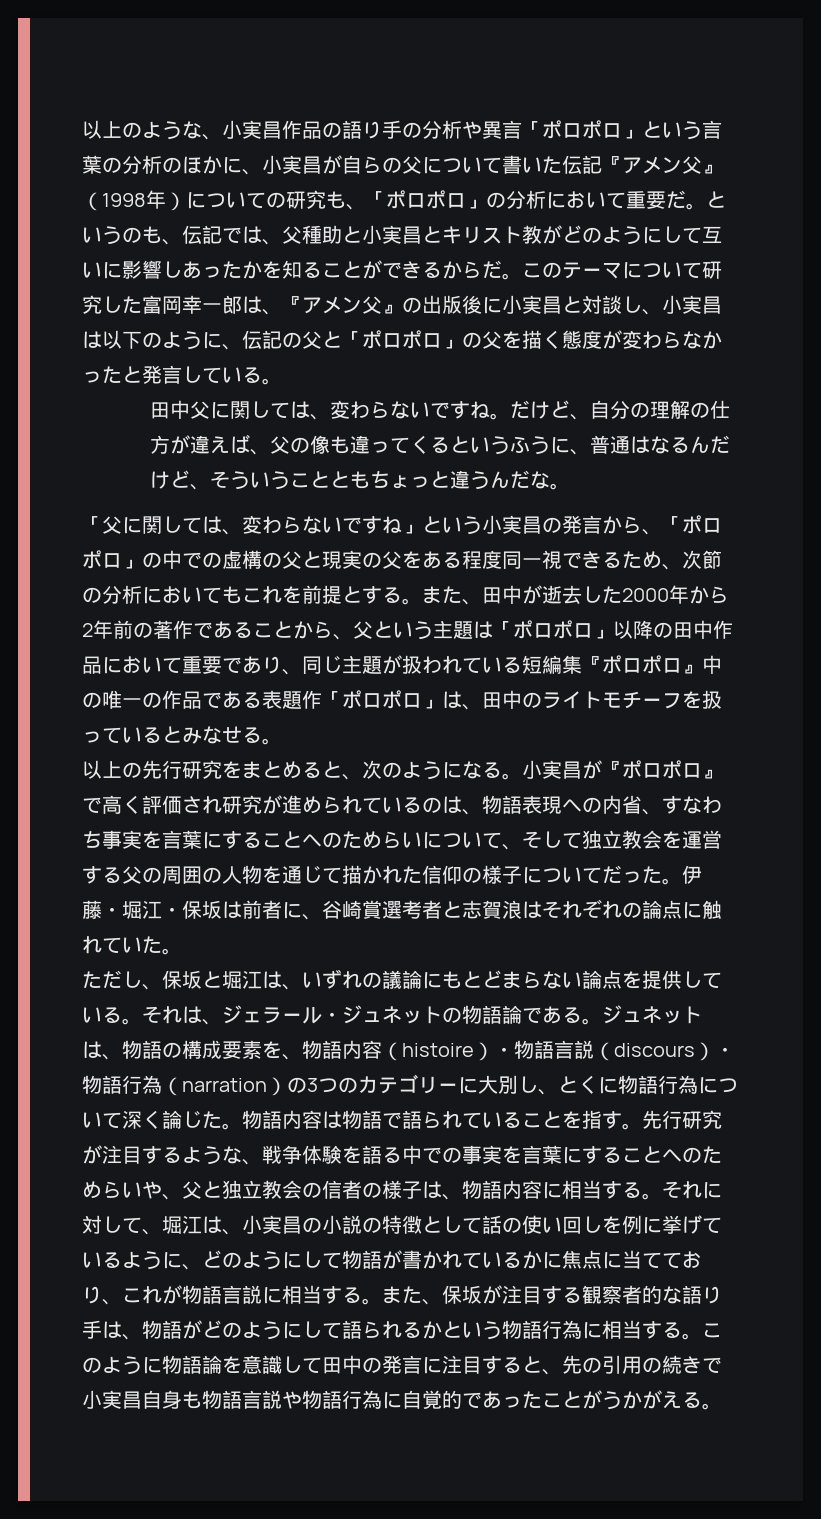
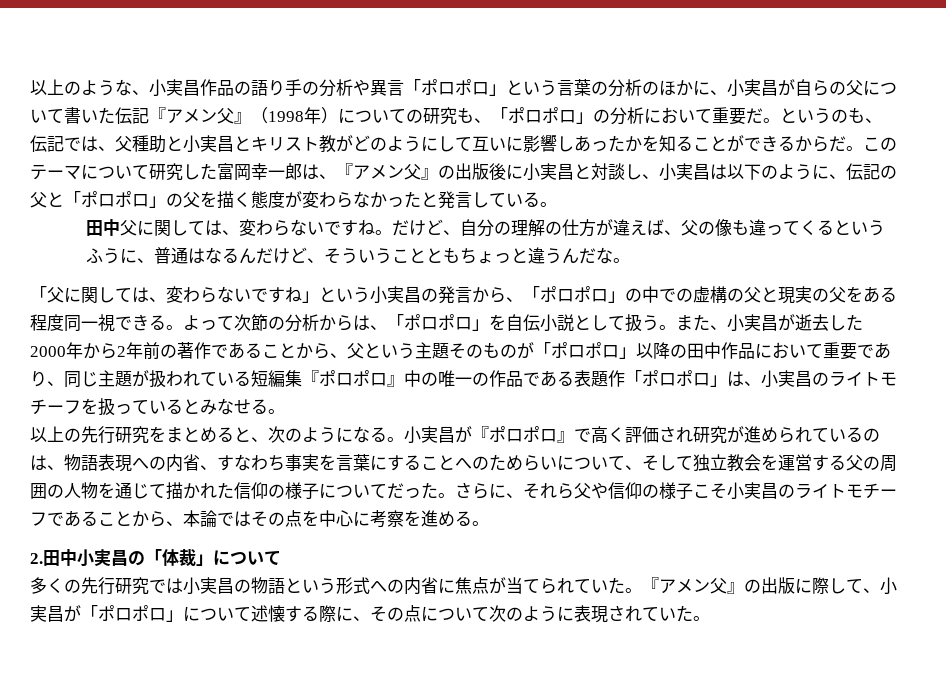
- 「父に関しては、変わらないですね」という小実昌の発言から、「ポロポロ」の中での虚構の父と現実の父をある程度同一視できるため、次節の分析においてもこれを前提とする。また、田中が逝去した2000年から2年前の著作であることから、父という主題は「ポロポロ」以降の田中作品において重要であり、同じ主題が扱われている短編集『ポロポロ』中の唯一の作品である表題作「ポロポロ」は、田中のライトモチーフを扱っているとみなせる。
+ 「父に関しては、変わらないですね」という小実昌の発言から、「ポロポロ」の中での虚構の父と現実の父をある程度同一視できる。よって次節の分析からは、「ポロポロ」を自伝小説として扱う。また、小実昌が逝去した2000年から2年前の著作であることから、父という主題そのものが「ポロポロ」以降の田中作品において重要であり、同じ主題が扱われている短編集『ポロポロ』中の唯一の作品である表題作「ポロポロ」は、小実昌のライトモチーフを扱っているとみなせる。
- 伊藤・堀江・保坂は前者に、谷崎賞選考者と志賀浪はそれぞれの論点に触れていた。
- ただし、保坂と堀江は、いずれの議論にもとどまらない論点を提供している。それは、ジェラール・ジュネットの物語論である。ジュネットは、物語の構成要素を、物語内容（histoire）・物語言説（discours）・物語行為（narration）の3つのカテゴリーに大別し、とくに物語行為について深く論じた。物語内容は物語で語られていることを指す。先行研究が注目するような、戦争体験を語る中での事実を言葉にすることへのためらいや、父と独立教会の信者の様子は、物語内容に相当する。それに対して、堀江は、小実昌の小説の特徴として話の使い回しを例に挙げているように、どのようにして物語が書かれているかに焦点に当てており、これが物語言説に相当する。また、保坂が注目する観察者的な語り手は、物語がどのようにして語られるかという物語行為に相当する。このように物語論を意識して田中の発言に注目すると、先の引用の続きで小実昌自身も物語言説や物語行為に自覚的であったことがうかがえる。
+ さらに、それら父や信仰の様子こそ小実昌のライトモチーフであることから、本論ではその点を中心に考察を進める。
+ 2.田中小実昌の「体裁」について
+ 多くの先行研究では小実昌の物語という形式への内省に焦点が当てられていた。『アメン父』の出版に際して、小実昌が「ポロポロ」について述懐する際に、その点について次のように表現されていた。

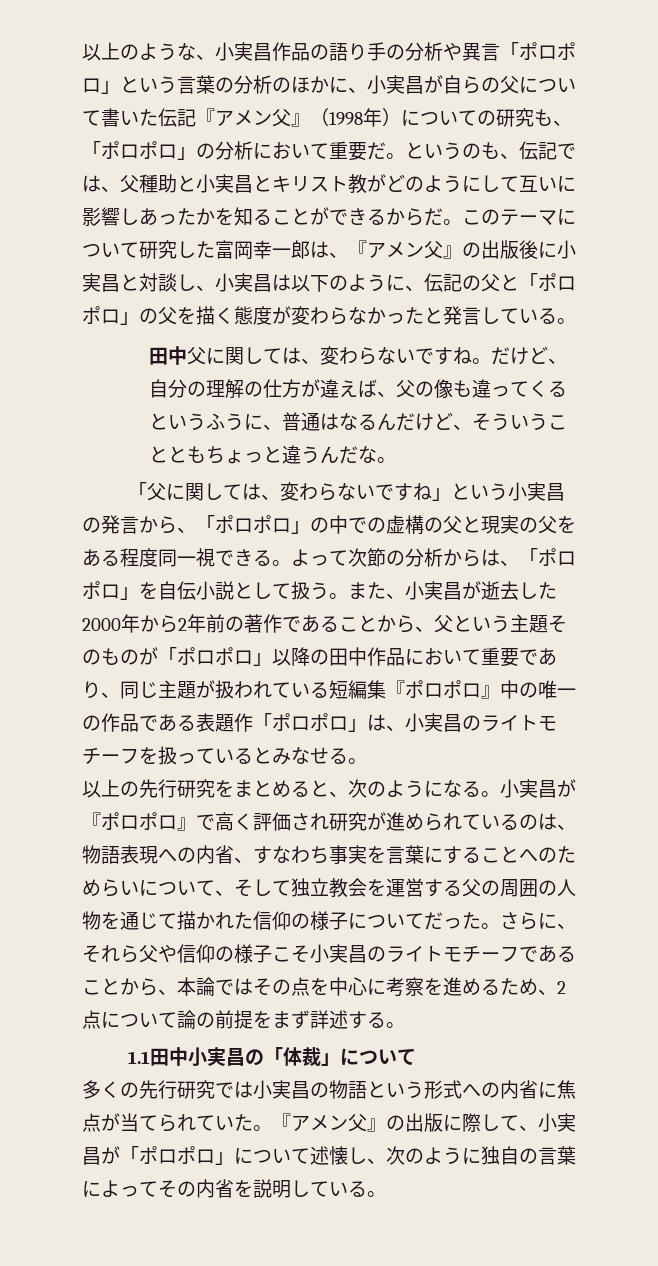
- さらに、それら父や信仰の様子こそ小実昌のライトモチーフであることから、本論ではその点を中心に考察を進める。
- 2.田中小実昌の「体裁」について
+ さらに、それら父や信仰の様子こそ小実昌のライトモチーフであることから、本論ではその点を中心に考察を進めるため、2点について論の前提をまず詳述する。
+ 1.1田中小実昌の「体裁」について
- 『アメン父』の出版に際して、小実昌が「ポロポロ」について述懐する際に、その点について次のように表現されていた。
+ 『アメン父』の出版に際して、小実昌が「ポロポロ」について述懐し、次のように独自の言葉によってその内省を説明している。

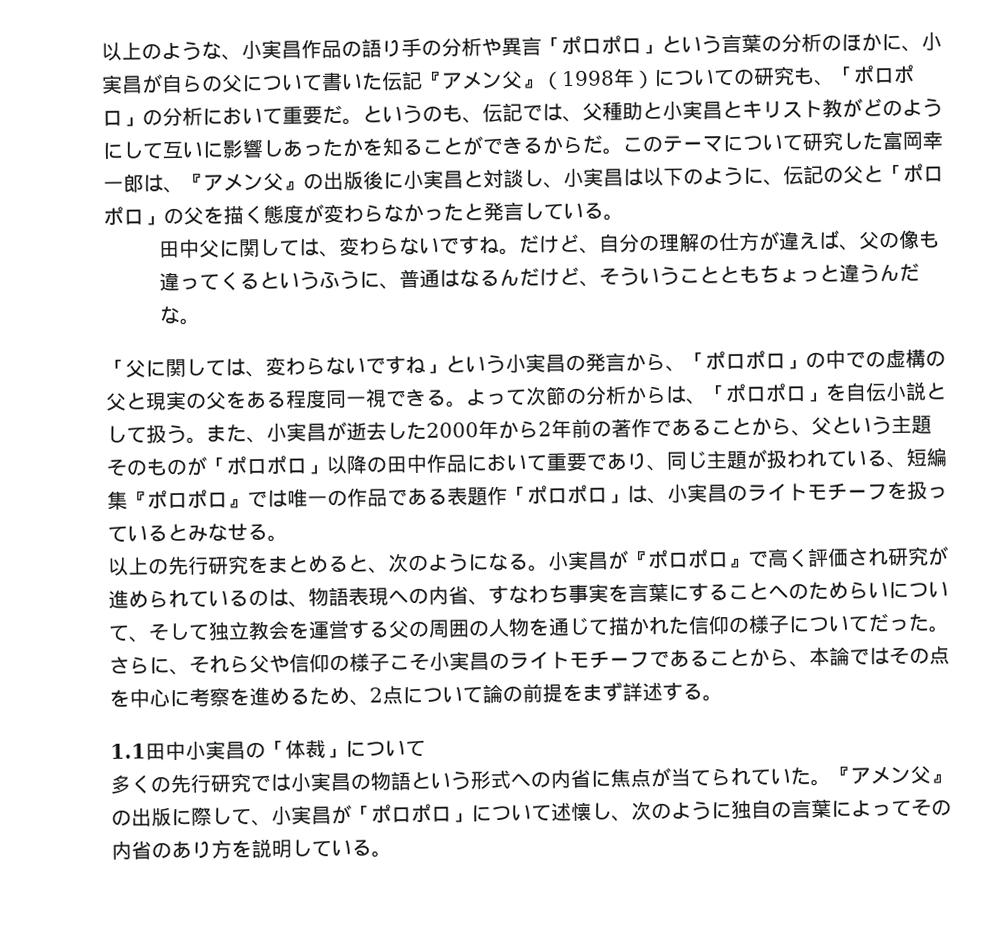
- また、小実昌が逝去した2000年から2年前の著作であることから、父という主題そのものが「ポロポロ」以降の田中作品において重要であり、同じ主題が扱われている短編集『ポロポロ』中の唯一の作品である表題作「ポロポロ」は、小実昌のライトモチーフを扱っているとみなせる。
+ また、小実昌が逝去した2000年から2年前の著作であることから、父という主題そのものが「ポロポロ」以降の田中作品において重要であり、同じ主題が扱われている、短編集『ポロポロ』では唯一の作品である表題作「ポロポロ」は、小実昌のライトモチーフを扱っているとみなせる。
- 『アメン父』の出版に際して、小実昌が「ポロポロ」について述懐し、次のように独自の言葉によってその内省を説明している。
+ 『アメン父』の出版に際して、小実昌が「ポロポロ」について述懐し、次のように独自の言葉によってその内省のあり方を説明している。

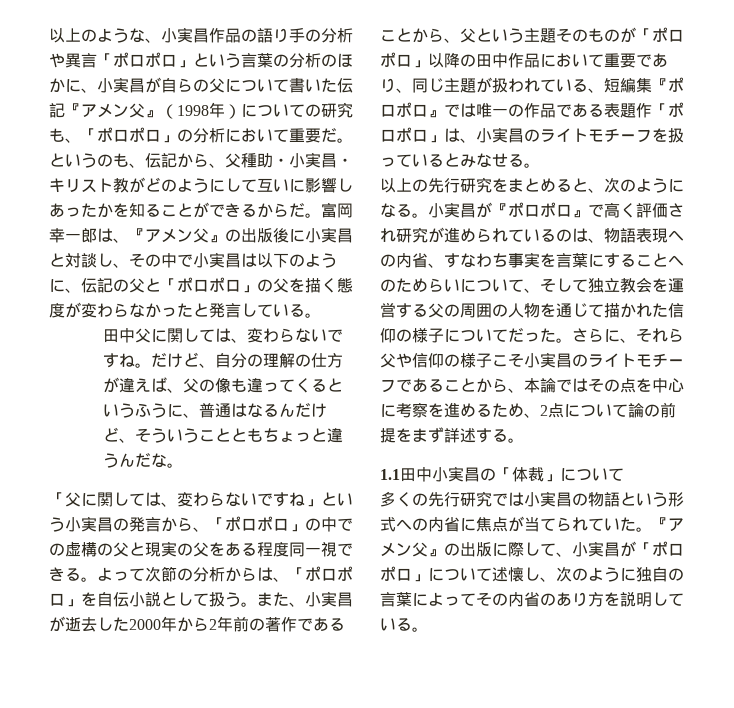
- というのも、伝記では、父種助と小実昌とキリスト教がどのようにして互いに影響しあったかを知ることができるからだ。
+ というのも、伝記から、父種助・小実昌・キリスト教がどのようにして互いに影響しあったかを知ることができるからだ。
- このテーマについて研究した富岡幸一郎は、『アメン父』の出版後に小実昌と対談し、小実昌は以下のように、伝記の父と「ポロポロ」の父を描く態度が変わらなかったと発言している。
+ 富岡幸一郎は、『アメン父』の出版後に小実昌と対談し、その中で小実昌は以下のように、伝記の父と「ポロポロ」の父を描く態度が変わらなかったと発言している。

